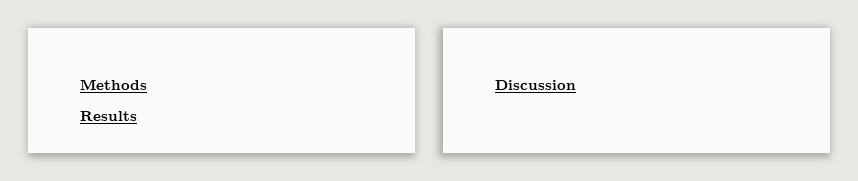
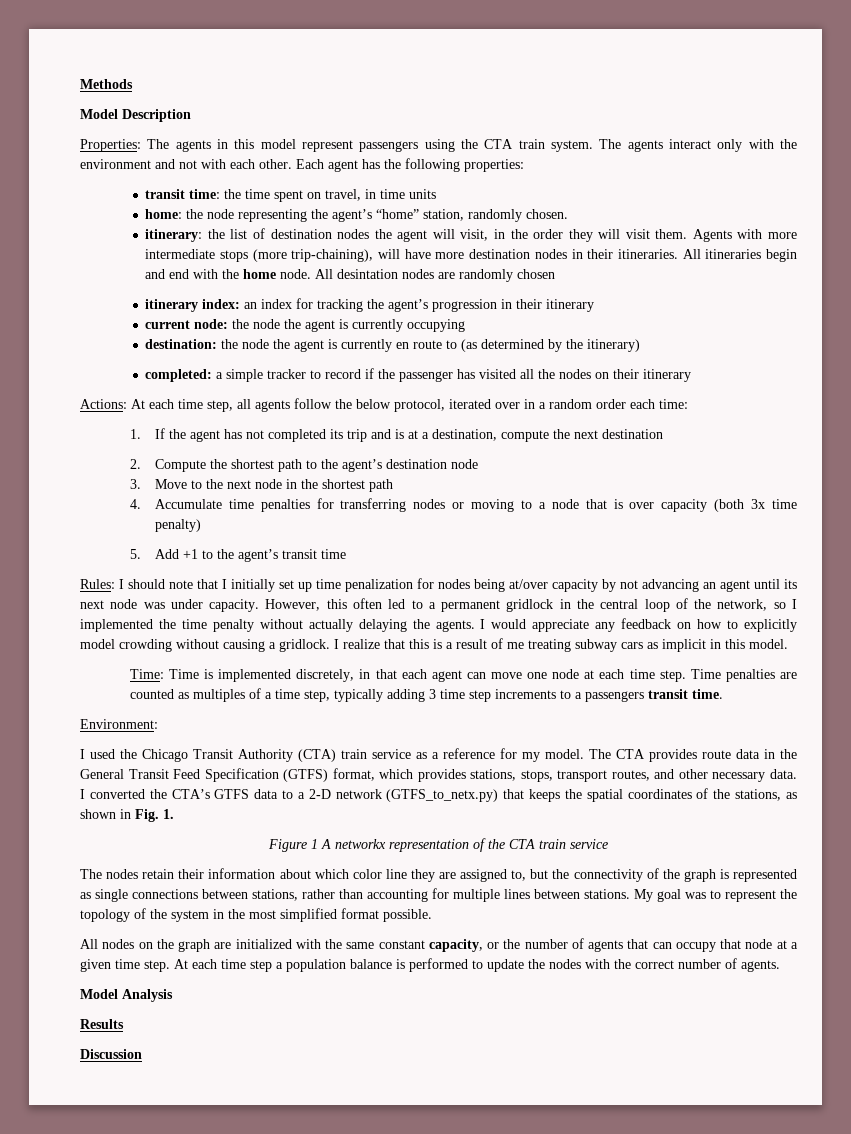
+ Model Description
+ Properties: The agents in this model represent passengers using the CTA train system. The agents interact only with the environment and not with each other. Each agent has the following properties:
+ transit time: the time spent on travel, in time units
+ home: the node representing the agent’s “home” station, randomly chosen.
+ itinerary: the list of destination nodes the agent will visit, in the order they will visit them. Agents with more intermediate stops (more trip-chaining), will have more destination nodes in their itineraries. All itineraries begin and end with the home node. All desintation nodes are randomly chosen
+ itinerary index: an index for tracking the agent’s progression in their itinerary
+ current node: the node the agent is currently occupying
+ destination: the node the agent is currently en route to (as determined by the itinerary)
+ completed: a simple tracker to record if the passenger has visited all the nodes on their itinerary
+ Actions: At each time step, all agents follow the below protocol, iterated over in a random order each time:
+ 1. If the agent has not completed its trip and is at a destination, compute the next destination
+ 2. Compute the shortest path to the agent’s destination node
+ 3. Move to the next node in the shortest path
+ 4. Accumulate time penalties for transferring nodes or moving to a node that is over capacity (both 3x time penalty)
+ 5. Add +1 to the agent’s transit time
+ Rules: I should note that I initially set up time penalization for nodes being at/over capacity by not advancing an agent until its next node was under capacity. However, this often led to a permanent gridlock in the central loop of the network, so I implemented the time penalty without actually delaying the agents. I would appreciate any feedback on how to explicitly model crowding without causing a gridlock. I realize that this is a result of me treating subway cars as implicit in this model.
+ Time: Time is implemented discretely, in that each agent can move one node at each time step. Time penalties are counted as multiples of a time step, typically adding 3 time step increments to a passengers transit time.
+ Environment:
+ I used the Chicago Transit Authority (CTA) train service as a reference for my model. The CTA provides route data in the General Transit Feed Specification (GTFS) format, which provides stations, stops, transport routes, and other necessary data. I converted the CTA’s GTFS data to a 2-D network (GTFS_to_netx.py) that keeps the spatial coordinates of the stations, as shown in Fig. 1.
+ Figure 1 A networkx representation of the CTA train service
+ The nodes retain their information about which color line they are assigned to, but the connectivity of the graph is represented as single connections between stations, rather than accounting for multiple lines between stations. My goal was to represent the topology of the system in the most simplified format possible.
+ All nodes on the graph are initialized with the same constant capacity, or the number of agents that can occupy that node at a given time step. At each time step a population balance is performed to update the nodes with the correct number of agents.
+ Model Analysis

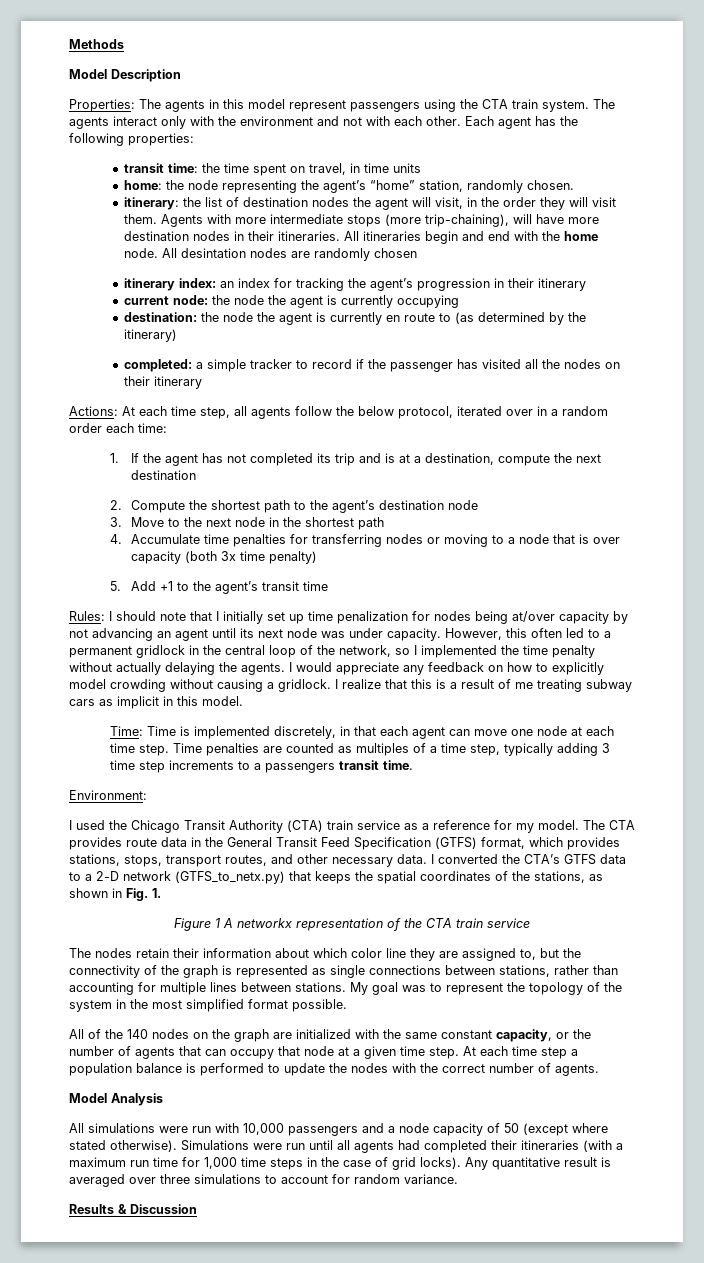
- All nodes on the graph are initialized with the same constant capacity, or the number of agents that can occupy that node at a given time step.
+ All of the 140 nodes on the graph are initialized with the same constant capacity, or the number of agents that can occupy that node at a given time step.
+ All simulations were run with 10,000 passengers and a node capacity of 50 (except where stated otherwise). Simulations were run until all agents had completed their itineraries (with a maximum run time for 1,000 time steps in the case of grid locks). Any quantitative result is averaged over three simulations to account for random variance.
- Results
- Discussion
+ Results & Discussion

